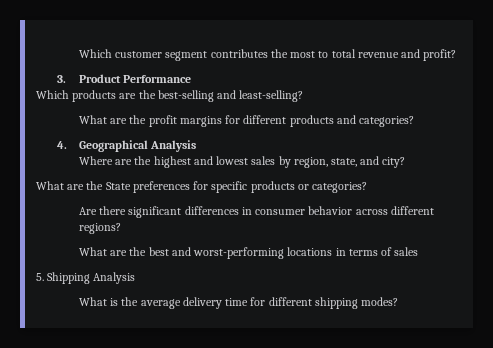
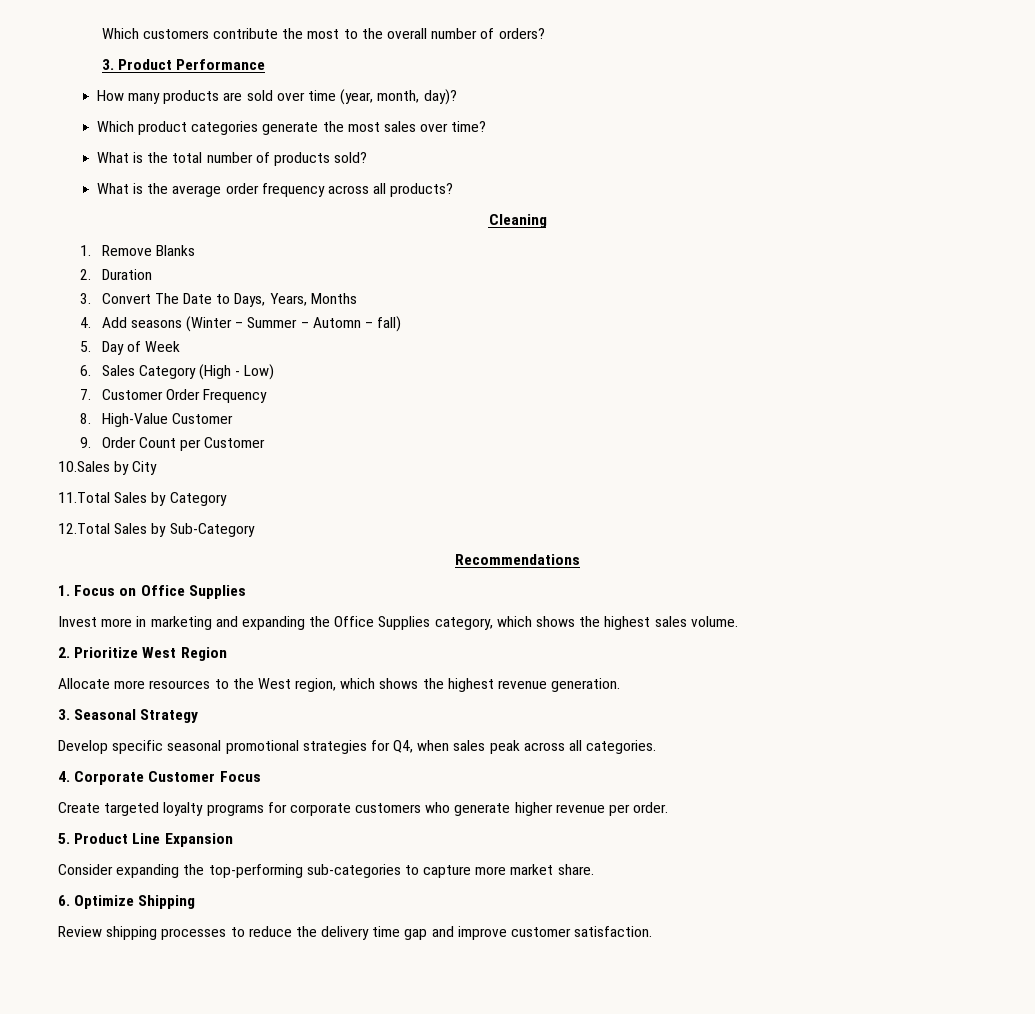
- Which customer segment contributes the most to total revenue and profit?
+ Which customers contribute the most to the overall number of orders?
  3. Product Performance
- Which products are the best-selling and least-selling?
- What are the profit margins for different products and categories?
- 4. Geographical Analysis
- Where are the highest and lowest sales by region, state, and city?
- What are the State preferences for specific products or categories?
- Are there significant differences in consumer behavior across different regions?
- What are the best and worst-performing locations in terms of sales
- 5. Shipping Analysis
- What is the average delivery time for different shipping modes?
+ How many products are sold over time (year, month, day)?
+ Which product categories generate the most sales over time?
+ What is the total number of products sold?
+ What is the average order frequency across all products?
+ Cleaning
+ 1. Remove Blanks
+ 2. Duration
+ 3. Convert The Date to Days, Years, Months
+ 4. Add seasons (Winter – Summer – Automn – fall)
+ 5. Day of Week
+ 6. Sales Category (High - Low)
+ 7. Customer Order Frequency
+ 8. High-Value Customer
+ 9. Order Count per Customer
+ 10.Sales by City
+ 11.Total Sales by Category
+ 12.Total Sales by Sub-Category
+ Recommendations
+ 1. Focus on Office Supplies
+ Invest more in marketing and expanding the Office Supplies category, which shows the highest sales volume.
+ 2. Prioritize West Region
+ Allocate more resources to the West region, which shows the highest revenue generation.
+ 3. Seasonal Strategy
+ Develop specific seasonal promotional strategies for Q4, when sales peak across all categories.
+ 4. Corporate Customer Focus
+ Create targeted loyalty programs for corporate customers who generate higher revenue per order.
+ 5. Product Line Expansion
+ Consider expanding the top-performing sub-categories to capture more market share.
+ 6. Optimize Shipping
+ Review shipping processes to reduce the delivery time gap and improve customer satisfaction.

